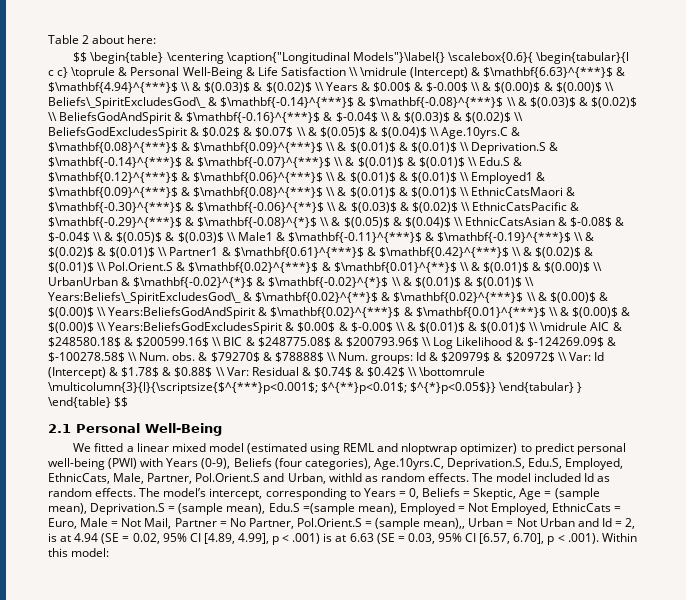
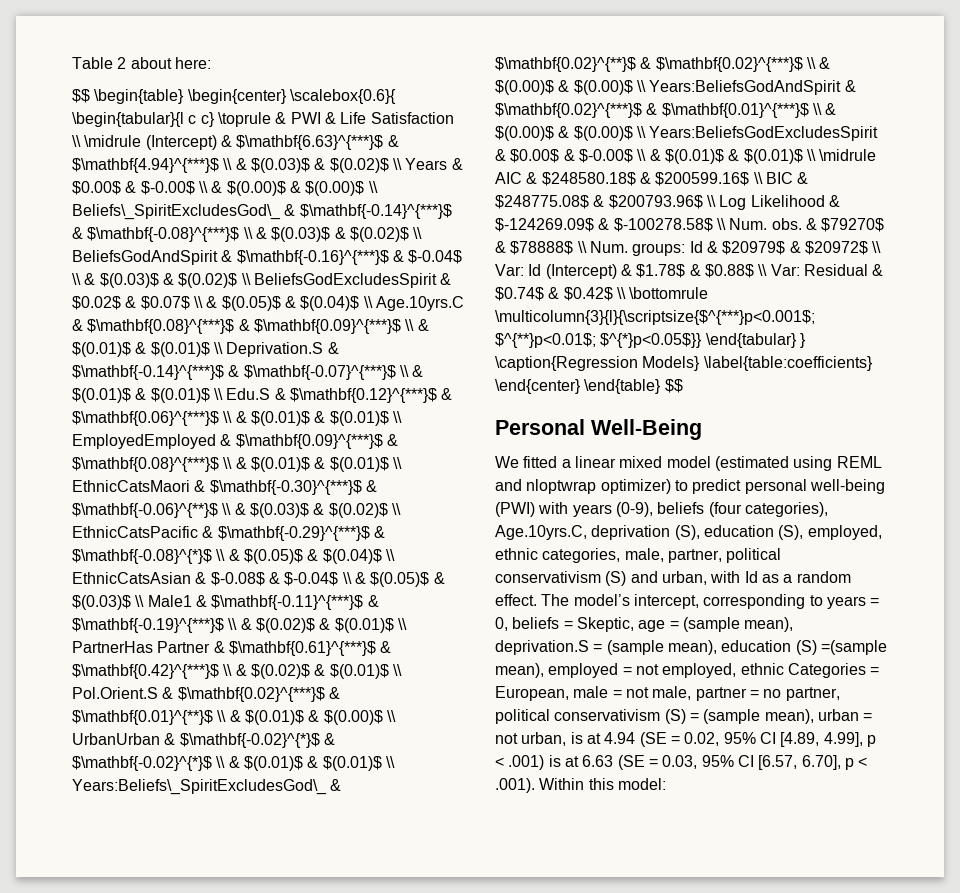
- $$ \begin{table} \centering \caption{"Longitudinal Models"}\label{} \scalebox{0.6}{ \begin{tabular}{l c c} \toprule & Personal Well-Being & Life Satisfaction \\ \midrule (Intercept) & $\mathbf{6.63}^{***}$ & $\mathbf{4.94}^{***}$ \\ & $(0.03)$ & $(0.02)$ \\ Years & $0.00$ & $-0.00$ \\ & $(0.00)$ & $(0.00)$ \\ Beliefs\_SpiritExcludesGod\_ & $\mathbf{-0.14}^{***}$ & $\mathbf{-0.08}^{***}$ \\ & $(0.03)$ & $(0.02)$ \\ BeliefsGodAndSpirit & $\mathbf{-0.16}^{***}$ & $-0.04$ \\ & $(0.03)$ & $(0.02)$ \\ BeliefsGodExcludesSpirit & $0.02$ & $0.07$ \\ & $(0.05)$ & $(0.04)$ \\ Age.10yrs.C & $\mathbf{0.08}^{***}$ & $\mathbf{0.09}^{***}$ \\ & $(0.01)$ & $(0.01)$ \\ Deprivation.S & $\mathbf{-0.14}^{***}$ & $\mathbf{-0.07}^{***}$ \\ & $(0.01)$ & $(0.01)$ \\ Edu.S & $\mathbf{0.12}^{***}$ & $\mathbf{0.06}^{***}$ \\ & $(0.01)$ & $(0.01)$ \\ Employed1 & $\mathbf{0.09}^{***}$ & $\mathbf{0.08}^{***}$ \\ & $(0.01)$ & $(0.01)$ \\ EthnicCatsMaori & $\mathbf{-0.30}^{***}$ & $\mathbf{-0.06}^{**}$ \\ & $(0.03)$ & $(0.02)$ \\ EthnicCatsPacific & $\mathbf{-0.29}^{***}$ & $\mathbf{-0.08}^{*}$ \\ & $(0.05)$ & $(0.04)$ \\ EthnicCatsAsian & $-0.08$ & $-0.04$ \\ & $(0.05)$ & $(0.03)$ \\ Male1 & $\mathbf{-0.11}^{***}$ & $\mathbf{-0.19}^{***}$ \\ & $(0.02)$ & $(0.01)$ \\ Partner1 & $\mathbf{0.61}^{***}$ & $\mathbf{0.42}^{***}$ \\ & $(0.02)$ & $(0.01)$ \\ Pol.Orient.S & $\mathbf{0.02}^{***}$ & $\mathbf{0.01}^{**}$ \\ & $(0.01)$ & $(0.00)$ \\ UrbanUrban & $\mathbf{-0.02}^{*}$ & $\mathbf{-0.02}^{*}$ \\ & $(0.01)$ & $(0.01)$ \\ Years:Beliefs\_SpiritExcludesGod\_ & $\mathbf{0.02}^{**}$ & $\mathbf{0.02}^{***}$ \\ & $(0.00)$ & $(0.00)$ \\ Years:BeliefsGodAndSpirit & $\mathbf{0.02}^{***}$ & $\mathbf{0.01}^{***}$ \\ & $(0.00)$ & $(0.00)$ \\ Years:BeliefsGodExcludesSpirit & $0.00$ & $-0.00$ \\ & $(0.01)$ & $(0.01)$ \\ \midrule AIC & $248580.18$ & $200599.16$ \\ BIC & $248775.08$ & $200793.96$ \\ Log Likelihood & $-124269.09$ & $-100278.58$ \\ Num. obs.
+ $$ \begin{table} \begin{center} \scalebox{0.6}{ \begin{tabular}{l c c} \toprule & PWI & Life Satisfaction \\ \midrule (Intercept) & $\mathbf{6.63}^{***}$ & $\mathbf{4.94}^{***}$ \\ & $(0.03)$ & $(0.02)$ \\ Years & $0.00$ & $-0.00$ \\ & $(0.00)$ & $(0.00)$ \\ Beliefs\_SpiritExcludesGod\_ & $\mathbf{-0.14}^{***}$ & $\mathbf{-0.08}^{***}$ \\ & $(0.03)$ & $(0.02)$ \\ BeliefsGodAndSpirit & $\mathbf{-0.16}^{***}$ & $-0.04$ \\ & $(0.03)$ & $(0.02)$ \\ BeliefsGodExcludesSpirit & $0.02$ & $0.07$ \\ & $(0.05)$ & $(0.04)$ \\ Age.10yrs.C & $\mathbf{0.08}^{***}$ & $\mathbf{0.09}^{***}$ \\ & $(0.01)$ & $(0.01)$ \\ Deprivation.S & $\mathbf{-0.14}^{***}$ & $\mathbf{-0.07}^{***}$ \\ & $(0.01)$ & $(0.01)$ \\ Edu.S & $\mathbf{0.12}^{***}$ & $\mathbf{0.06}^{***}$ \\ & $(0.01)$ & $(0.01)$ \\ EmployedEmployed & $\mathbf{0.09}^{***}$ & $\mathbf{0.08}^{***}$ \\ & $(0.01)$ & $(0.01)$ \\ EthnicCatsMaori & $\mathbf{-0.30}^{***}$ & $\mathbf{-0.06}^{**}$ \\ & $(0.03)$ & $(0.02)$ \\ EthnicCatsPacific & $\mathbf{-0.29}^{***}$ & $\mathbf{-0.08}^{*}$ \\ & $(0.05)$ & $(0.04)$ \\ EthnicCatsAsian & $-0.08$ & $-0.04$ \\ & $(0.05)$ & $(0.03)$ \\ Male1 & $\mathbf{-0.11}^{***}$ & $\mathbf{-0.19}^{***}$ \\ & $(0.02)$ & $(0.01)$ \\ PartnerHas Partner & $\mathbf{0.61}^{***}$ & $\mathbf{0.42}^{***}$ \\ & $(0.02)$ & $(0.01)$ \\ Pol.Orient.S & $\mathbf{0.02}^{***}$ & $\mathbf{0.01}^{**}$ \\ & $(0.01)$ & $(0.00)$ \\ UrbanUrban & $\mathbf{-0.02}^{*}$ & $\mathbf{-0.02}^{*}$ \\ & $(0.01)$ & $(0.01)$ \\ Years:Beliefs\_SpiritExcludesGod\_ & $\mathbf{0.02}^{**}$ & $\mathbf{0.02}^{***}$ \\ & $(0.00)$ & $(0.00)$ \\ Years:BeliefsGodAndSpirit & $\mathbf{0.02}^{***}$ & $\mathbf{0.01}^{***}$ \\ & $(0.00)$ & $(0.00)$ \\ Years:BeliefsGodExcludesSpirit & $0.00$ & $-0.00$ \\ & $(0.01)$ & $(0.01)$ \\ \midrule AIC & $248580.18$ & $200599.16$ \\ BIC & $248775.08$ & $200793.96$ \\ Log Likelihood & $-124269.09$ & $-100278.58$ \\ Num. obs.
- & $79270$ & $78888$ \\ Num. groups: Id & $20979$ & $20972$ \\ Var: Id (Intercept) & $1.78$ & $0.88$ \\ Var: Residual & $0.74$ & $0.42$ \\ \bottomrule \multicolumn{3}{l}{\scriptsize{$^{***}p<0.001$; $^{**}p<0.01$; $^{*}p<0.05$}} \end{tabular} } \end{table} $$
+ & $79270$ & $78888$ \\ Num. groups: Id & $20979$ & $20972$ \\ Var: Id (Intercept) & $1.78$ & $0.88$ \\ Var: Residual & $0.74$ & $0.42$ \\ \bottomrule \multicolumn{3}{l}{\scriptsize{$^{***}p<0.001$; $^{**}p<0.01$; $^{*}p<0.05$}} \end{tabular} } \caption{Regression Models} \label{table:coefficients} \end{center} \end{table} $$
- 2.1 Personal Well-Being
+ Personal Well-Being
- We fitted a linear mixed model (estimated using REML and nloptwrap optimizer) to predict personal well-being (PWI) with Years (0-9), Beliefs (four categories), Age.10yrs.C, Deprivation.S, Edu.S, Employed, EthnicCats, Male, Partner, Pol.Orient.S and Urban, withId as random effects. The model included Id as random effects.
+ We fitted a linear mixed model (estimated using REML and nloptwrap optimizer) to predict personal well-being (PWI) with years (0-9), beliefs (four categories), Age.10yrs.C, deprivation (S), education (S), employed, ethnic categories, male, partner, political conservativism (S) and urban, with Id as a random effect.
- The model’s intercept, corresponding to Years = 0, Beliefs = Skeptic, Age = (sample mean), Deprivation.S = (sample mean), Edu.S =(sample mean), Employed = Not Employed, EthnicCats = Euro, Male = Not Mail, Partner = No Partner, Pol.Orient.S = (sample mean),, Urban = Not Urban and Id = 2, is at 4.94 (SE = 0.02, 95% CI [4.89, 4.99], p < .001) is at 6.63 (SE = 0.03, 95% CI [6.57, 6.70], p < .001). Within this model:
+ The model’s intercept, corresponding to years = 0, beliefs = Skeptic, age = (sample mean), deprivation.S = (sample mean), education (S) =(sample mean), employed = not employed, ethnic Categories = European, male = not male, partner = no partner, political conservativism (S) = (sample mean), urban = not urban, is at 4.94 (SE = 0.02, 95% CI [4.89, 4.99], p < .001) is at 6.63 (SE = 0.03, 95% CI [6.57, 6.70], p < .001). Within this model:

